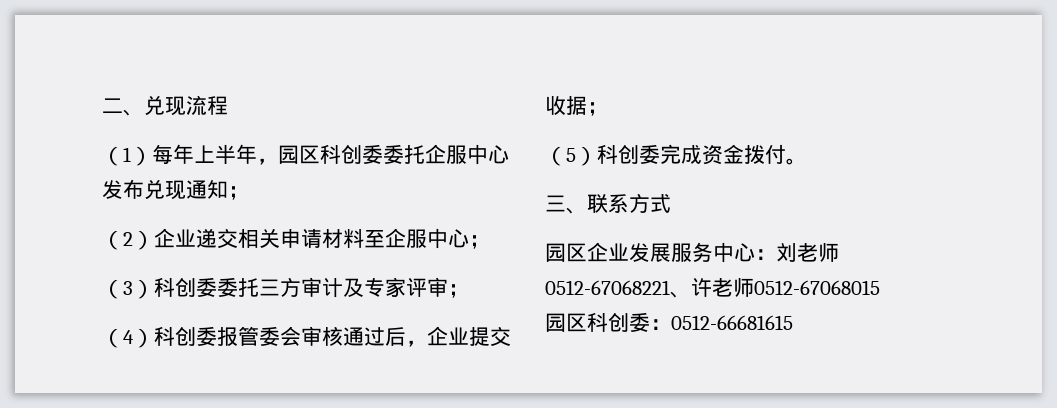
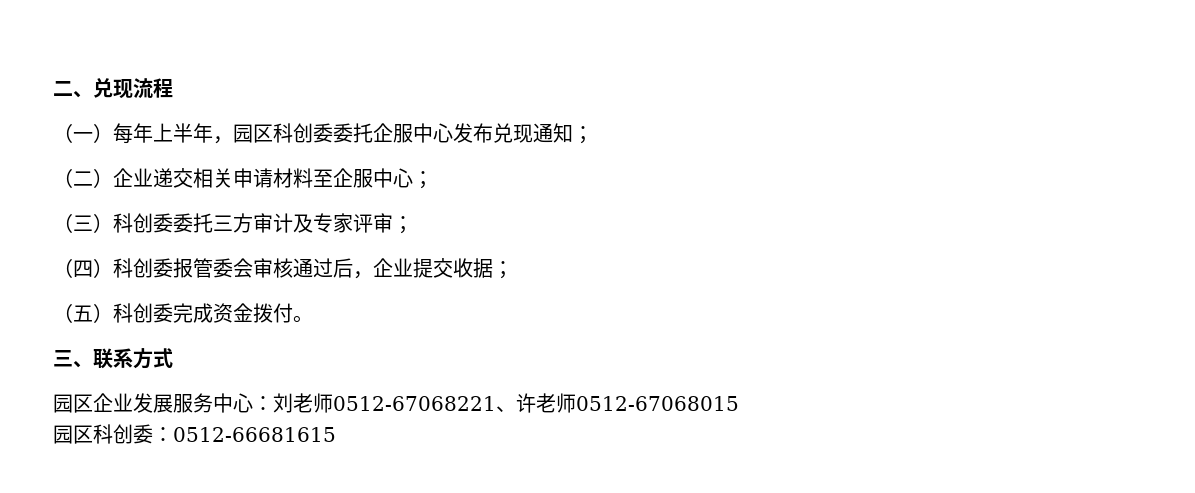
- （1）每年上半年，园区科创委委托企服中心发布兑现通知；
+ （一）每年上半年，园区科创委委托企服中心发布兑现通知；
- （2）企业递交相关申请材料至企服中心；
+ （二）企业递交相关申请材料至企服中心；
- （3）科创委委托三方审计及专家评审；
+ （三）科创委委托三方审计及专家评审；
- （4）科创委报管委会审核通过后，企业提交收据；
+ （四）科创委报管委会审核通过后，企业提交收据；
- （5）科创委完成资金拨付。
+ （五）科创委完成资金拨付。

